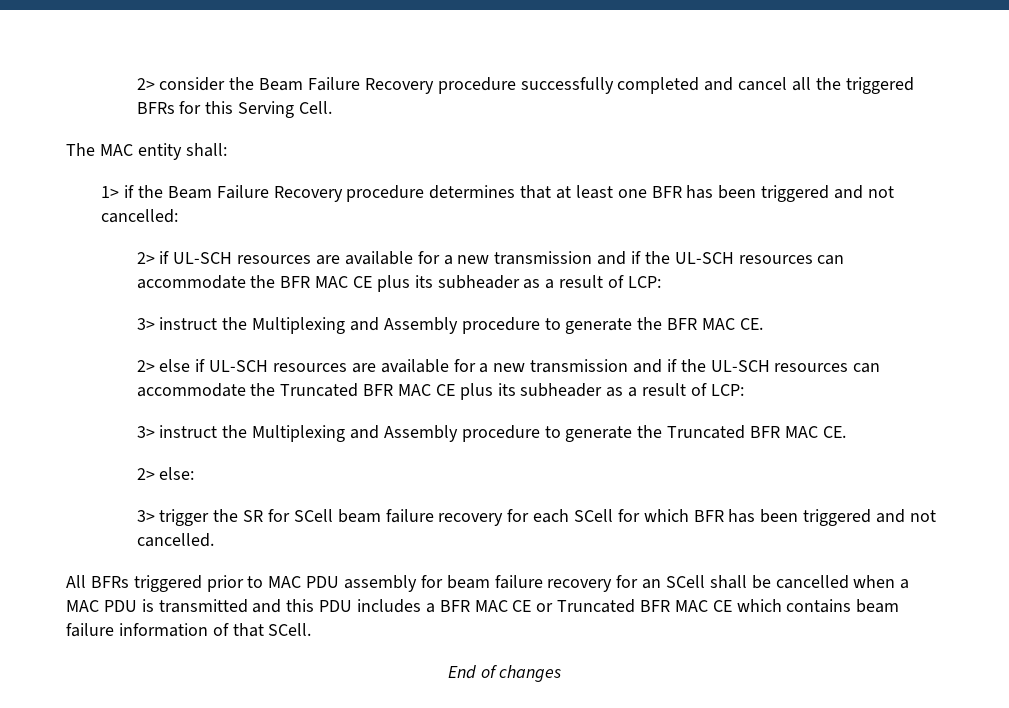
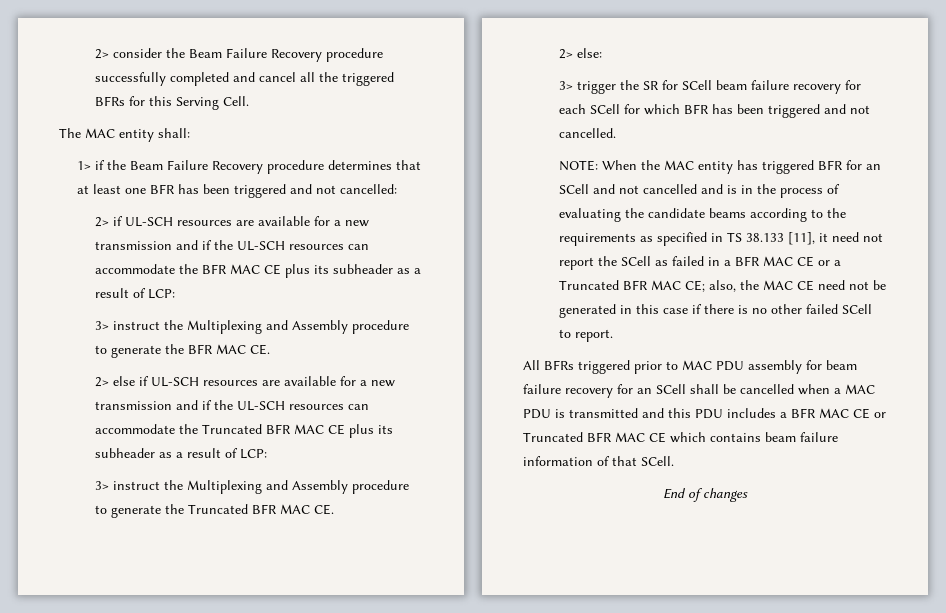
+ NOTE: When the MAC entity has triggered BFR for an SCell and not cancelled and is in the process of evaluating the candidate beams according to the requirements as specified in TS 38.133 [11], it need not report the SCell as failed in a BFR MAC CE or a Truncated BFR MAC CE; also, the MAC CE need not be generated in this case if there is no other failed SCell to report.

